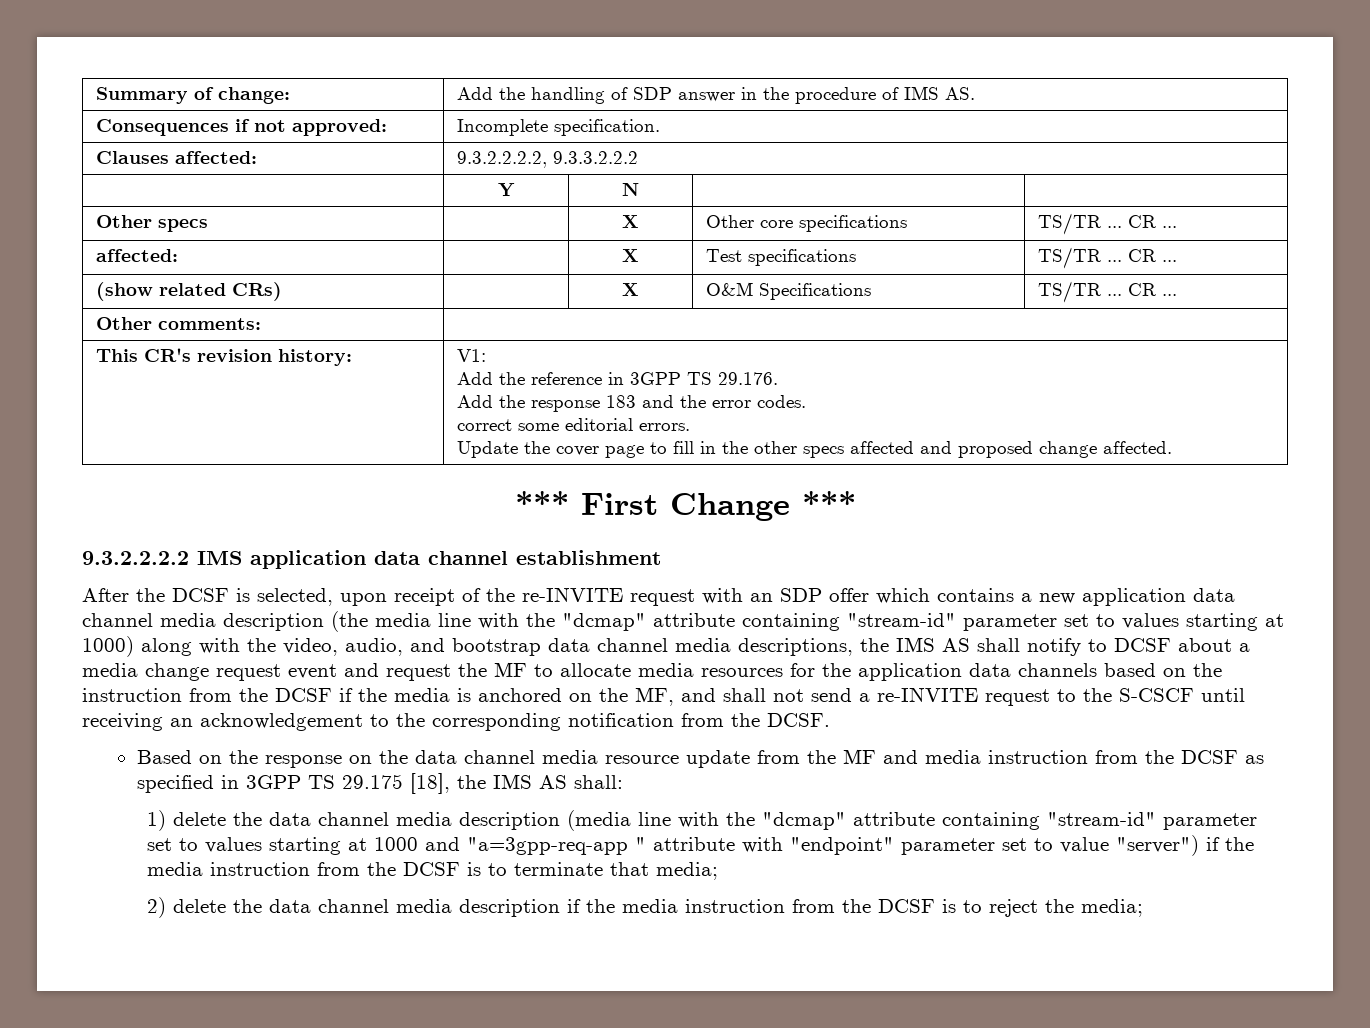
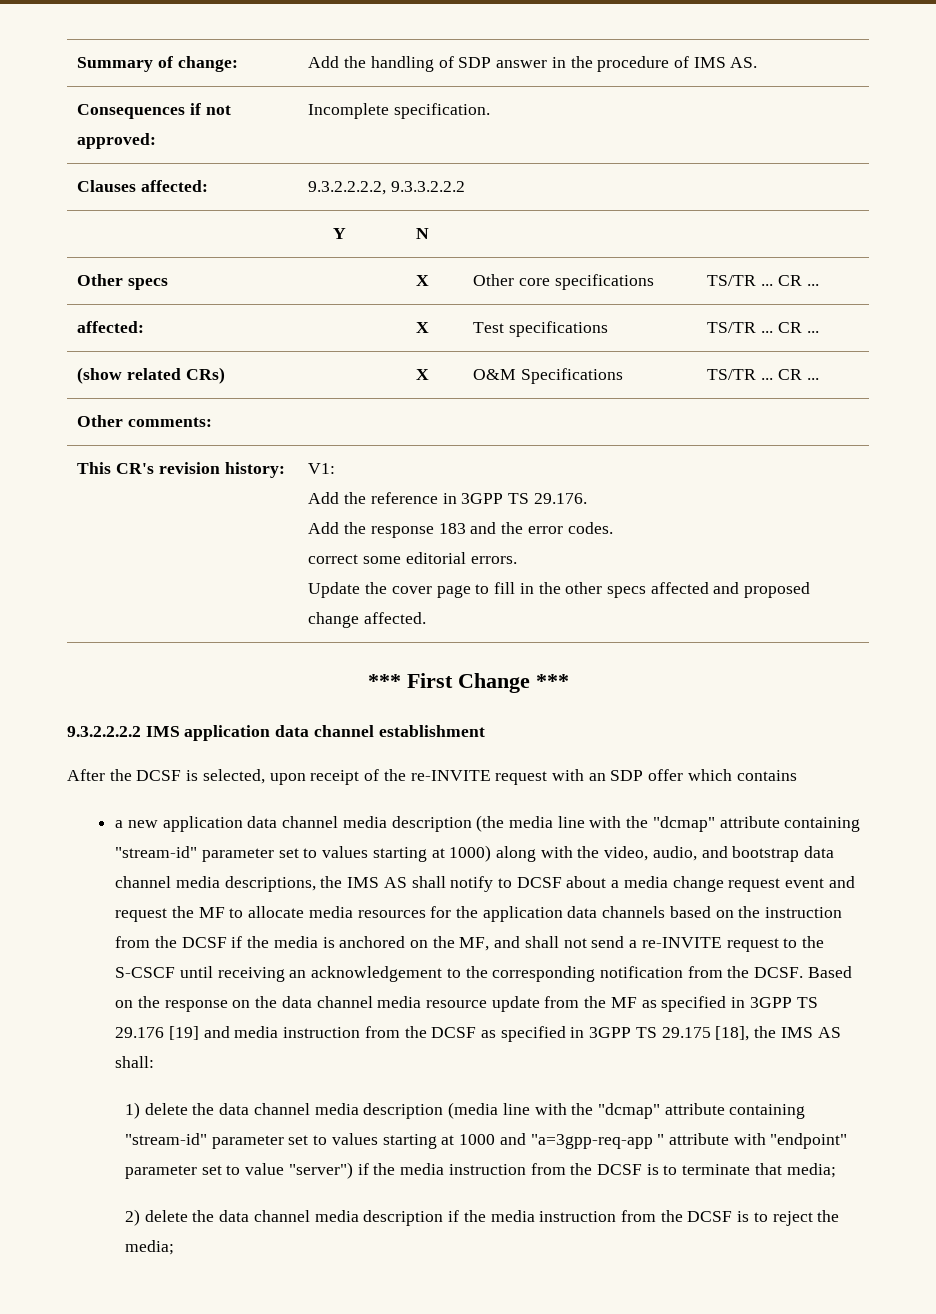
- After the DCSF is selected, upon receipt of the re-INVITE request with an SDP offer which contains a new application data channel media description (the media line with the "dcmap" attribute containing "stream-id" parameter set to values starting at 1000) along with the video, audio, and bootstrap data channel media descriptions, the IMS AS shall notify to DCSF about a media change request event and request the MF to allocate media resources for the application data channels based on the instruction from the DCSF if the media is anchored on the MF, and shall not send a re-INVITE request to the S-CSCF until receiving an acknowledgement to the corresponding notification from the DCSF.
- Based on the response on the data channel media resource update from the MF and media instruction from the DCSF as specified in 3GPP TS 29.175 [18], the IMS AS shall:
+ After the DCSF is selected, upon receipt of the re-INVITE request with an SDP offer which contains
+ a new application data channel media description (the media line with the "dcmap" attribute containing "stream-id" parameter set to values starting at 1000) along with the video, audio, and bootstrap data channel media descriptions, the IMS AS shall notify to DCSF about a media change request event and request the MF to allocate media resources for the application data channels based on the instruction from the DCSF if the media is anchored on the MF, and shall not send a re-INVITE request to the S-CSCF until receiving an acknowledgement to the corresponding notification from the DCSF. Based on the response on the data channel media resource update from the MF as specified in 3GPP TS 29.176 [19] and media instruction from the DCSF as specified in 3GPP TS 29.175 [18], the IMS AS shall:

